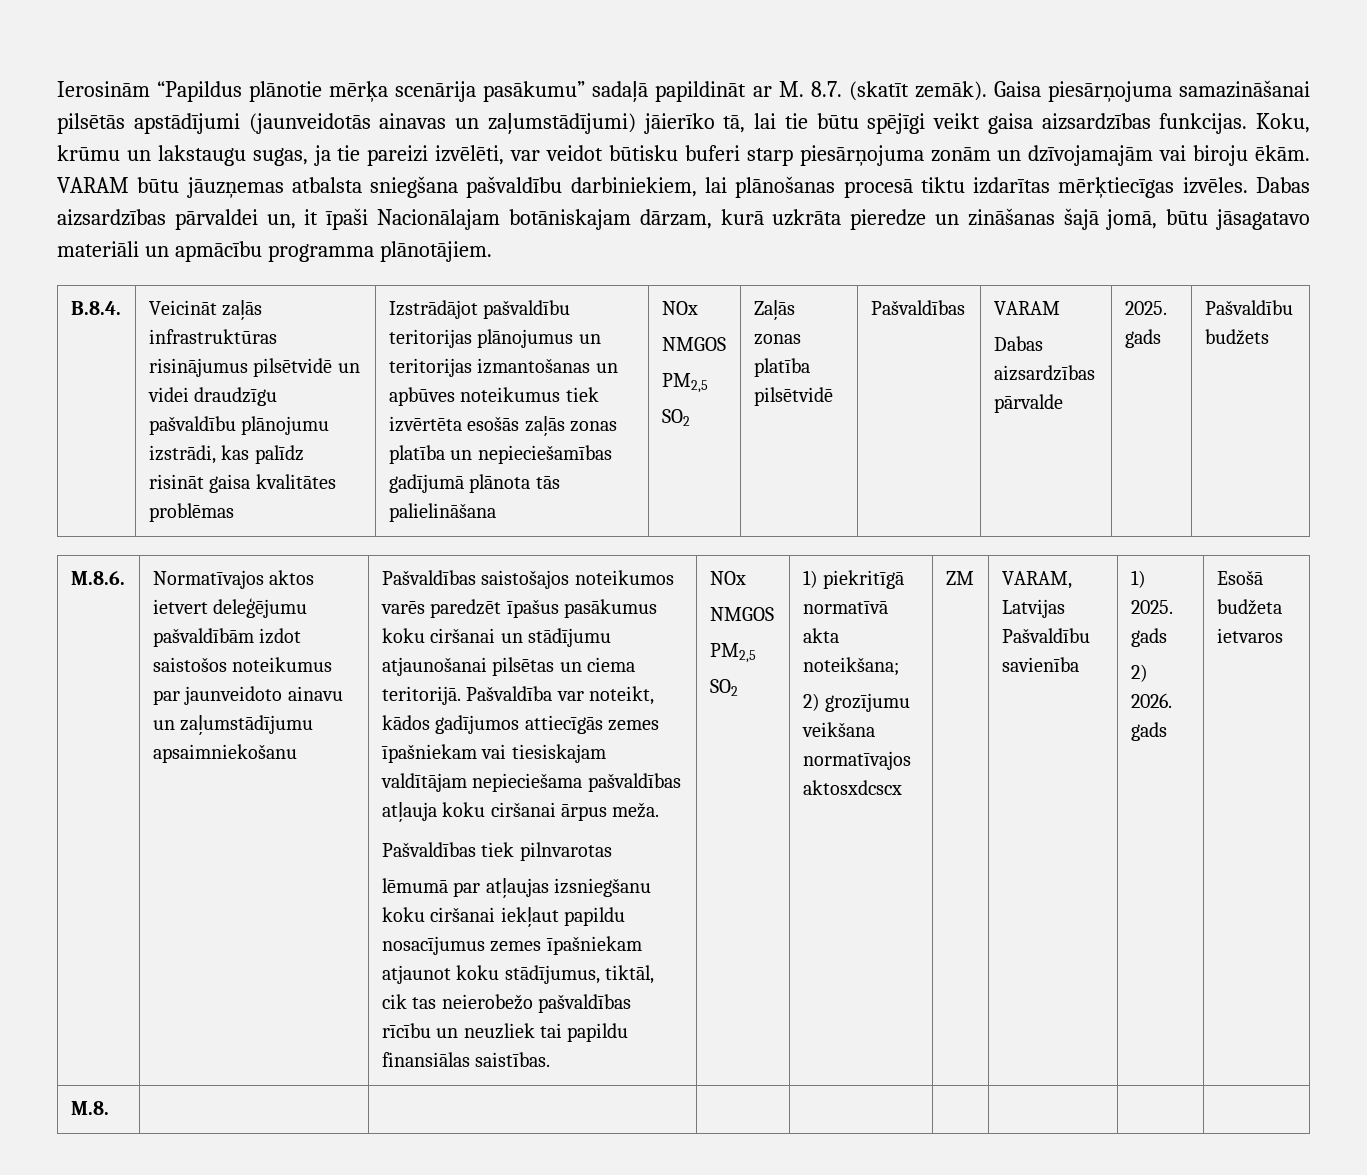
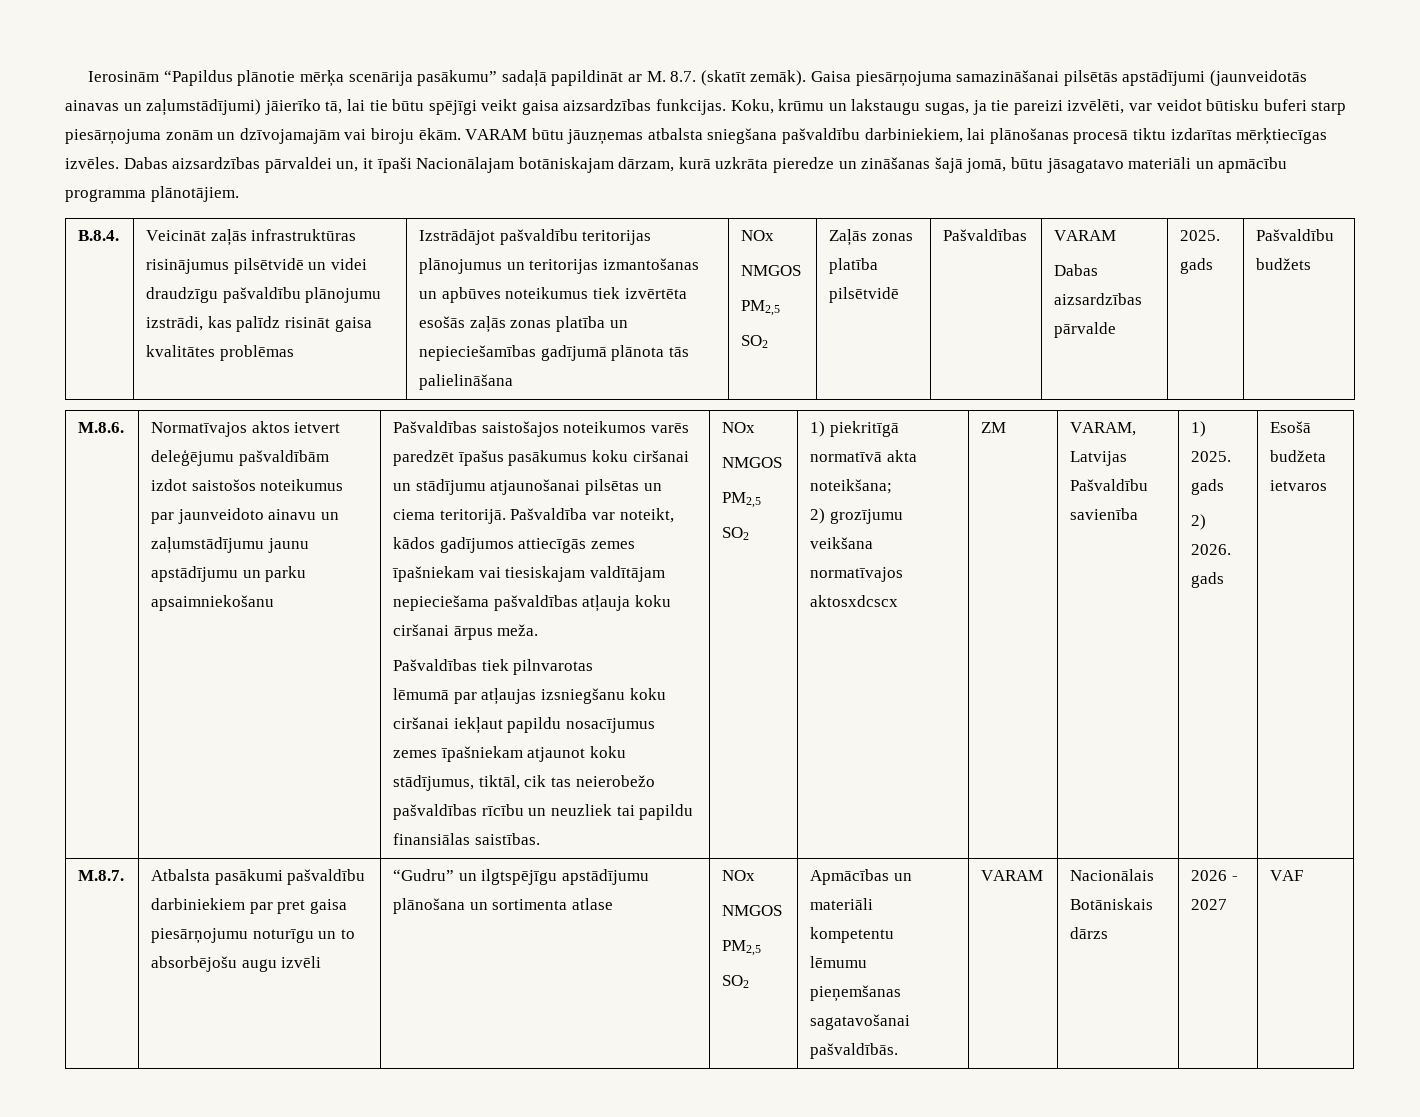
- Normatīvajos aktos ietvert deleģējumu pašvaldībām izdot saistošos noteikumus par jaunveidoto ainavu un zaļumstādījumu apsaimniekošanu
+ Normatīvajos aktos ietvert deleģējumu pašvaldībām izdot saistošos noteikumus par jaunveidoto ainavu un zaļumstādījumu jaunu apstādījumu un parku apsaimniekošanu
- M.8.
+ M.8.7. | Atbalsta pasākumi pašvaldību darbiniekiem par pret gaisa piesārņojumu noturīgu un to absorbējošu augu izvēli | “Gudru” un ilgtspējīgu apstādījumu plānošana un sortimenta atlase | NOx
+ NMGOS
+ PM2,5
+ SO2 | Apmācības un materiāli kompetentu lēmumu pieņemšanas sagatavošanai pašvaldībās. | VARAM | Nacionālais Botāniskais dārzs | 2026 - 2027 | VAF

